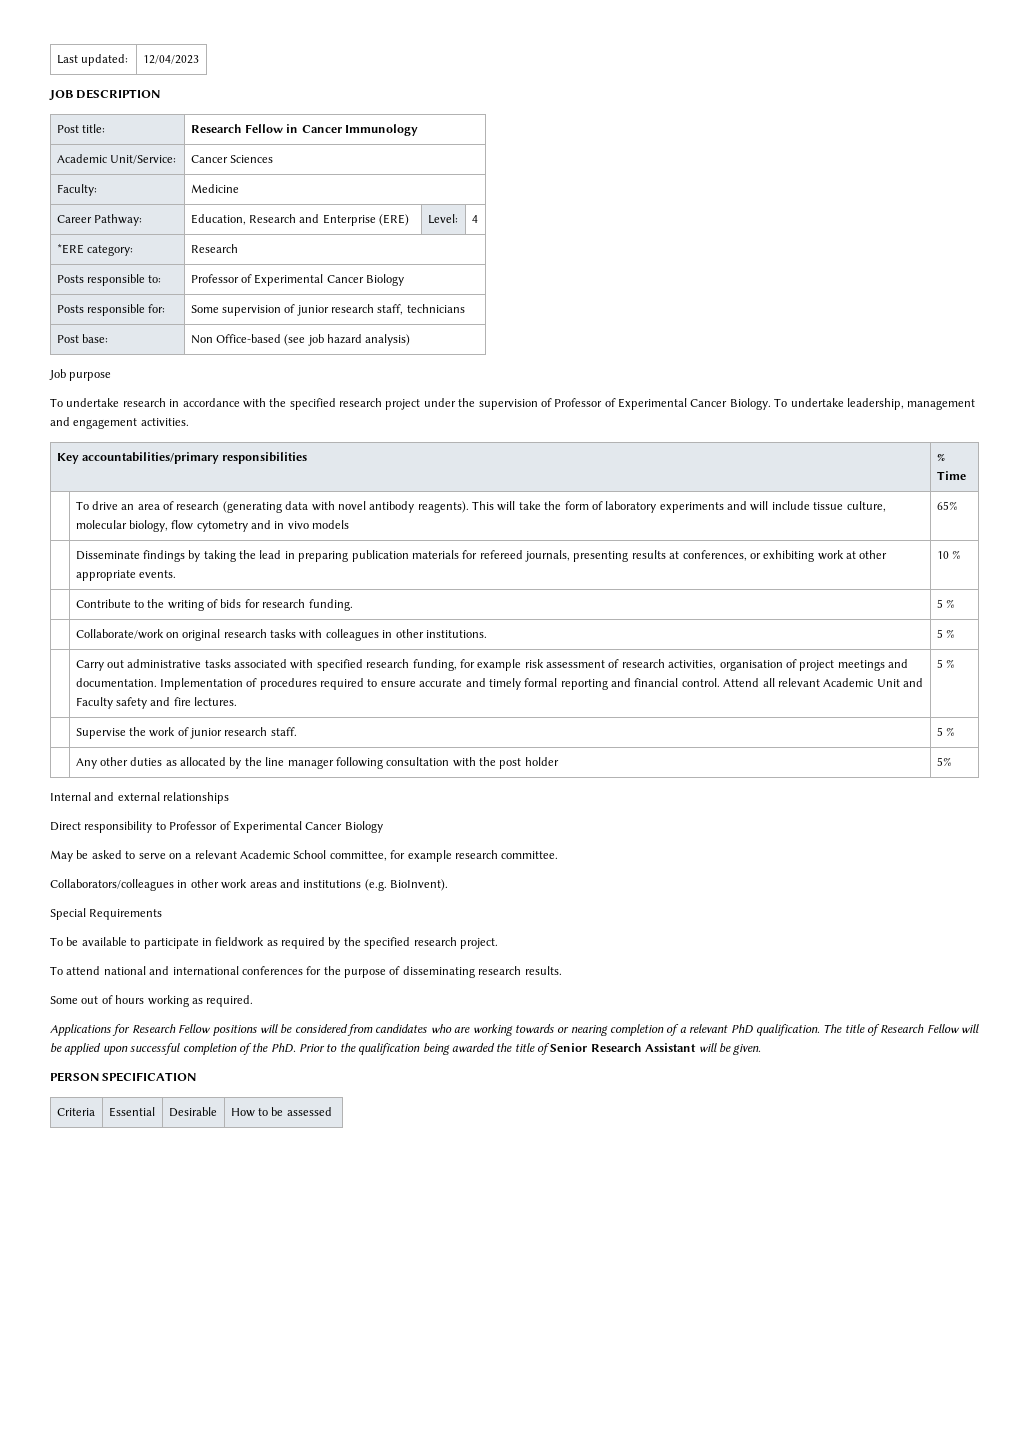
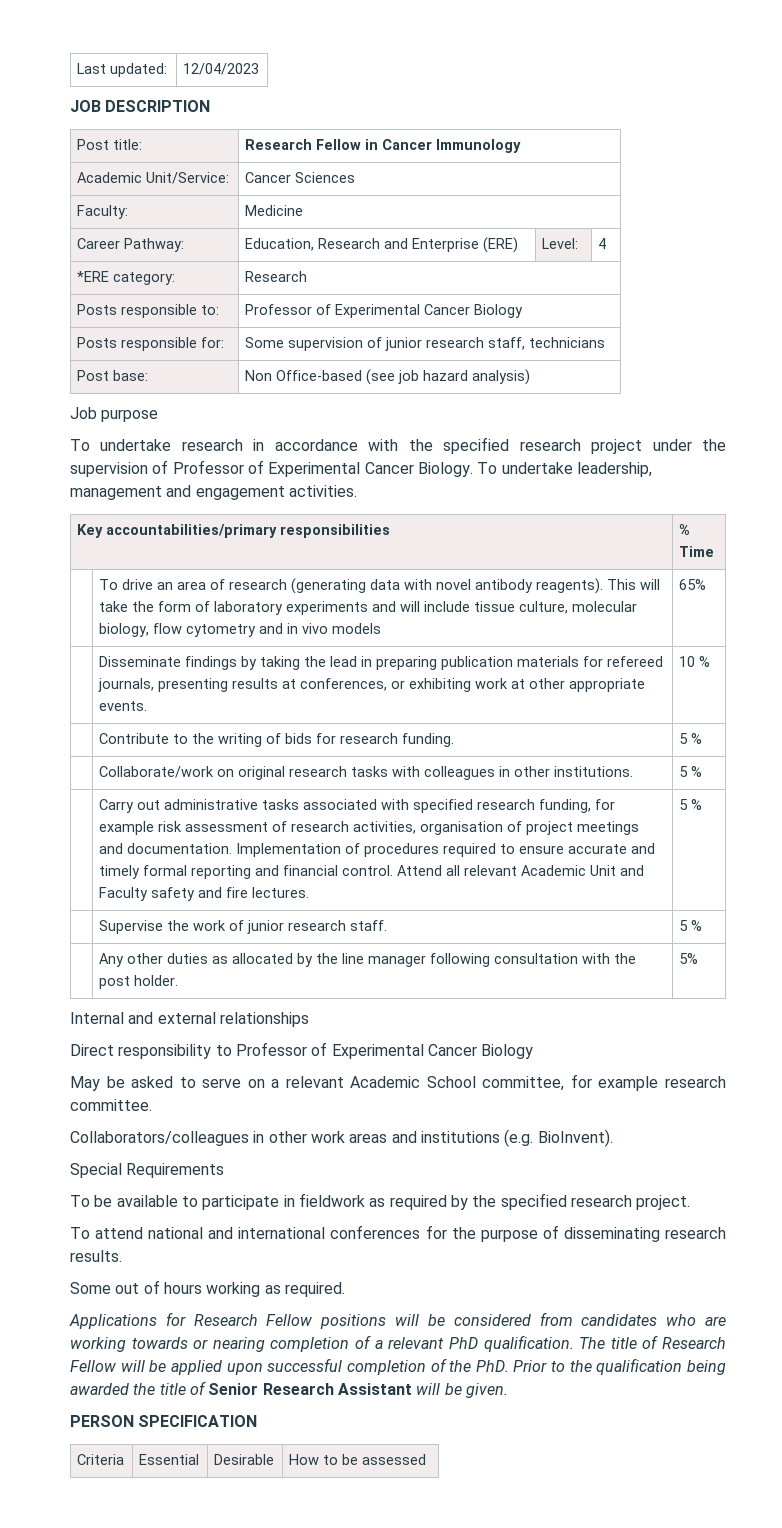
- | Any other duties as allocated by the line manager following consultation with the post holder | 5%
+ | Any other duties as allocated by the line manager following consultation with the post holder. | 5%

